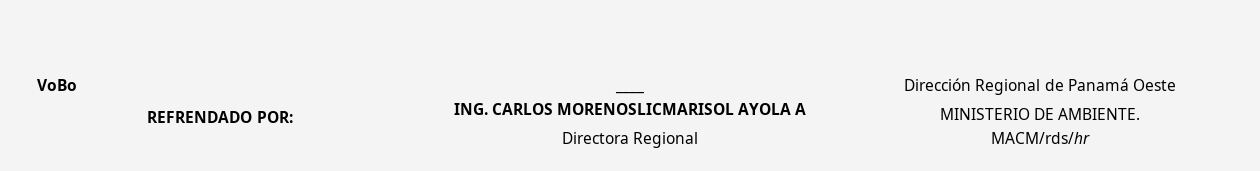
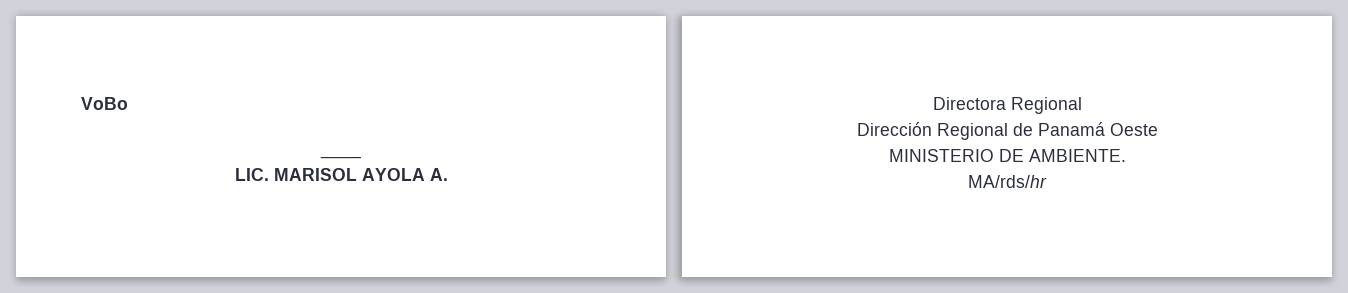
- REFRENDADO POR:
- ING. CARLOS MORENOSLICMARISOL AYOLA A
+ LIC. MARISOL AYOLA A.
- MACM/rds/hr
+ MA/rds/hr

